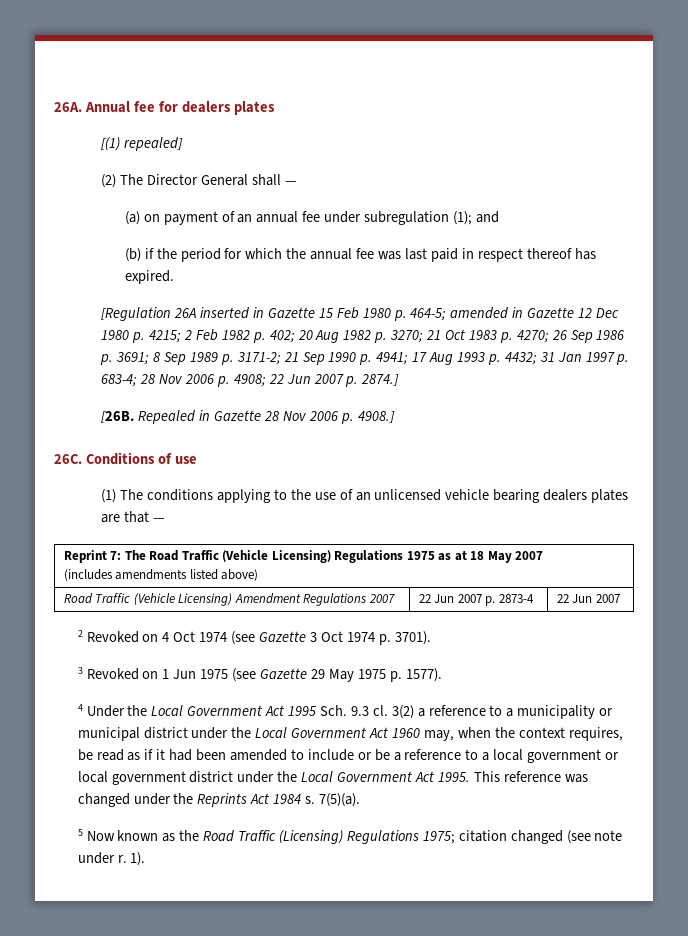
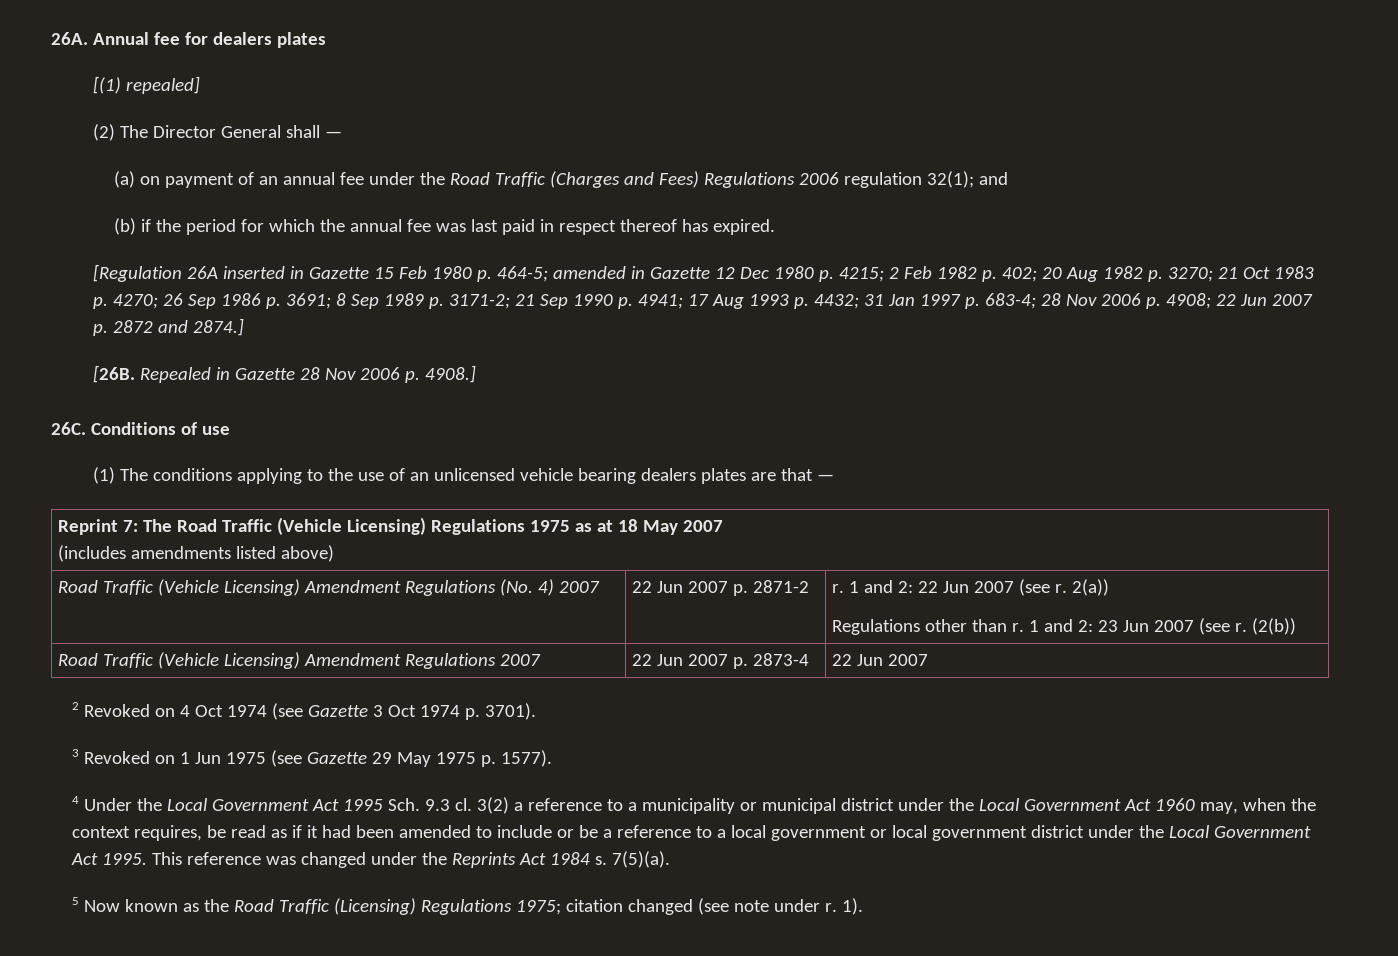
- (a) on payment of an annual fee under subregulation (1); and
+ (a) on payment of an annual fee under the Road Traffic (Charges and Fees) Regulations 2006 regulation 32(1); and
- 22 Jun 2007 p. 2874.]
+ 22 Jun 2007 p. 2872 and 2874.]
+ Road Traffic (Vehicle Licensing) Amendment Regulations (No. 4) 2007 | 22 Jun 2007 p. 2871-2 | r. 1 and 2: 22 Jun 2007 (see r. 2(a))
+ Regulations other than r. 1 and 2: 23 Jun 2007 (see r. (2(b))

